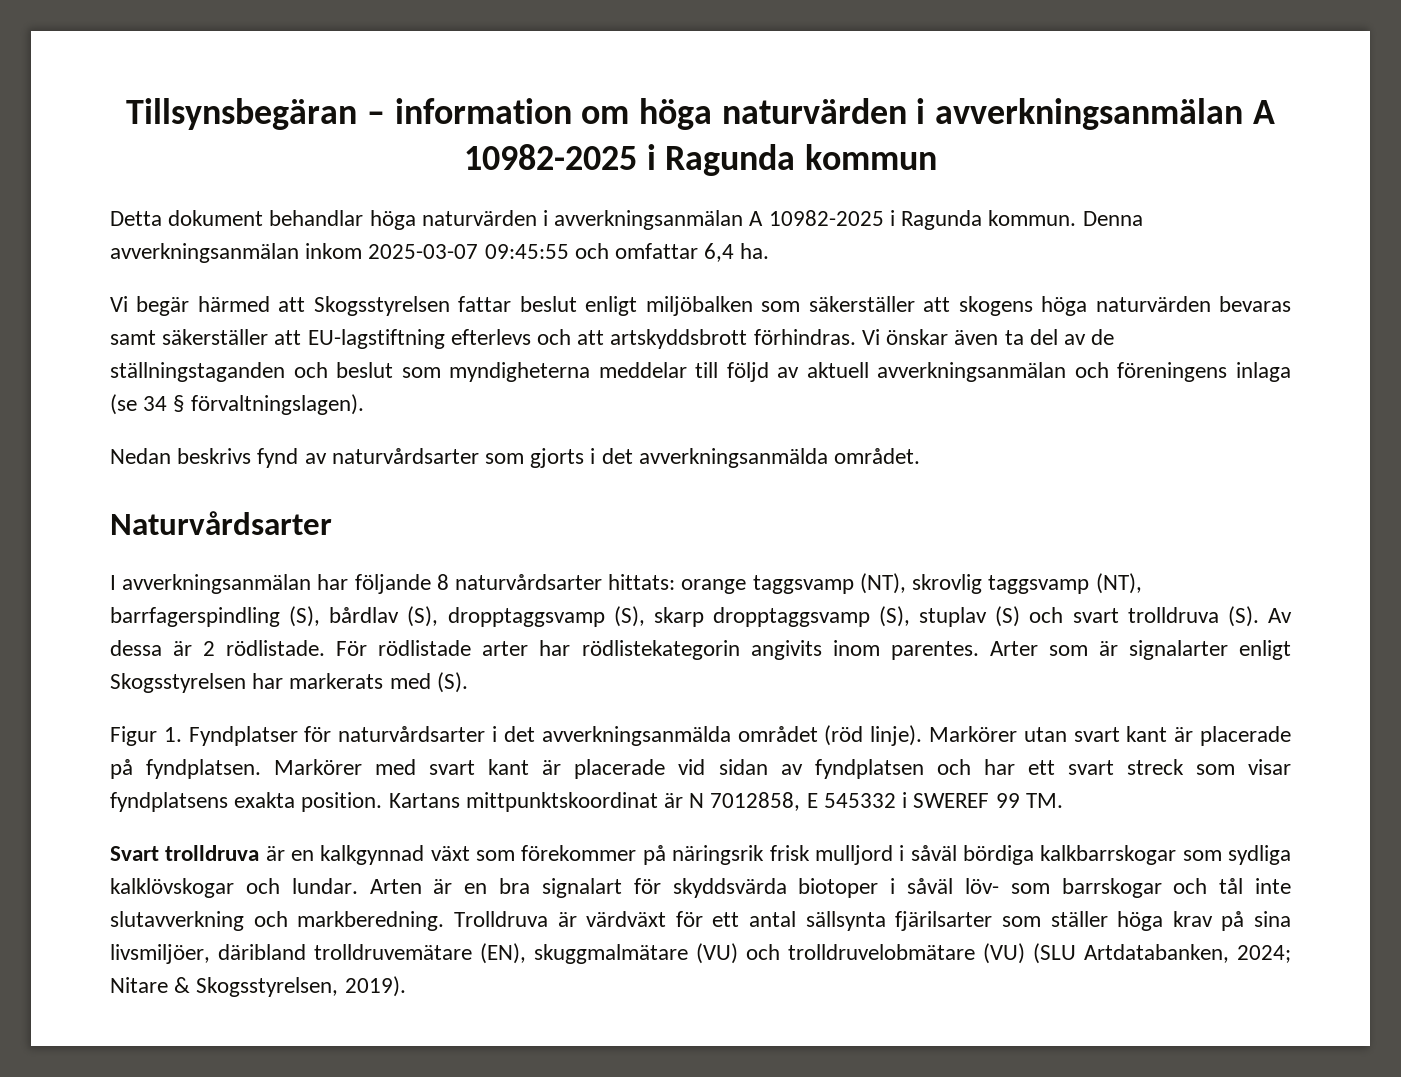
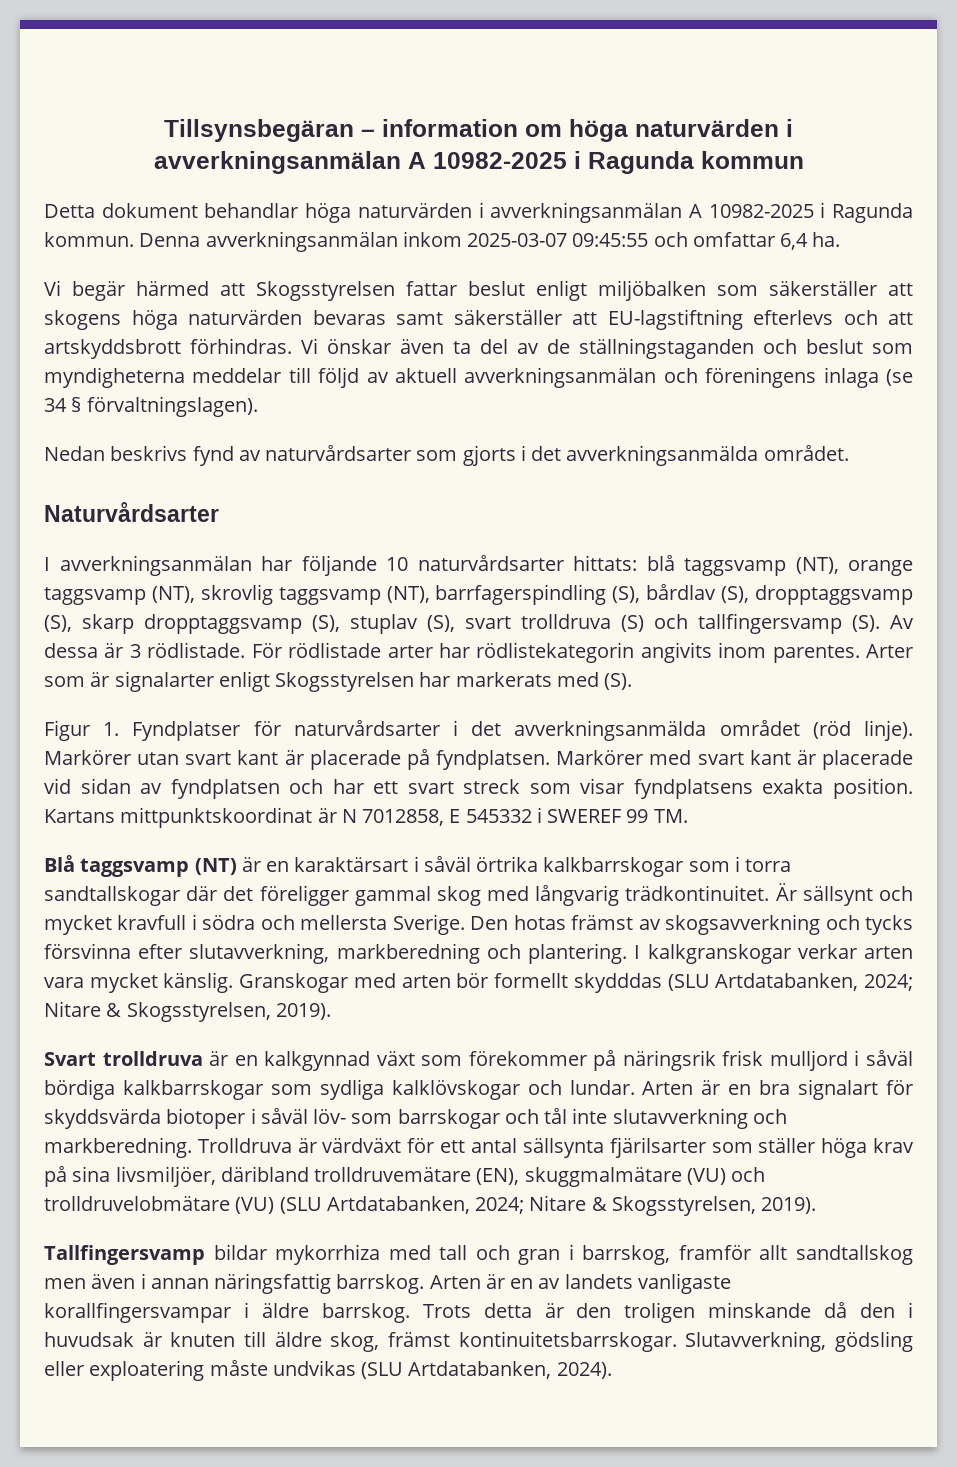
- I avverkningsanmälan har följande 8 naturvårdsarter hittats: orange taggsvamp (NT), skrovlig taggsvamp (NT), barrfagerspindling (S), bårdlav (S), dropptaggsvamp (S), skarp dropptaggsvamp (S), stuplav (S) och svart trolldruva (S). Av dessa är 2 rödlistade.
+ I avverkningsanmälan har följande 10 naturvårdsarter hittats: blå taggsvamp (NT), orange taggsvamp (NT), skrovlig taggsvamp (NT), barrfagerspindling (S), bårdlav (S), dropptaggsvamp (S), skarp dropptaggsvamp (S), stuplav (S), svart trolldruva (S) och tallfingersvamp (S). Av dessa är 3 rödlistade.
+ Blå taggsvamp (NT) är en karaktärsart i såväl örtrika kalkbarrskogar som i torra sandtallskogar där det föreligger gammal skog med långvarig trädkontinuitet. Är sällsynt och mycket kravfull i södra och mellersta Sverige. Den hotas främst av skogsavverkning och tycks försvinna efter slutavverkning, markberedning och plantering. I kalkgranskogar verkar arten vara mycket känslig. Granskogar med arten bör formellt skydddas (SLU Artdatabanken, 2024; Nitare & Skogsstyrelsen, 2019).
+ Tallfingersvamp bildar mykorrhiza med tall och gran i barrskog, framför allt sandtallskog men även i annan näringsfattig barrskog. Arten är en av landets vanligaste korallfingersvampar i äldre barrskog. Trots detta är den troligen minskande då den i huvudsak är knuten till äldre skog, främst kontinuitetsbarrskogar. Slutavverkning, gödsling eller exploatering måste undvikas (SLU Artdatabanken, 2024).

